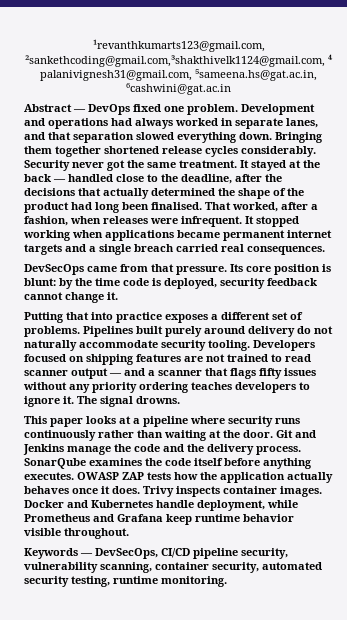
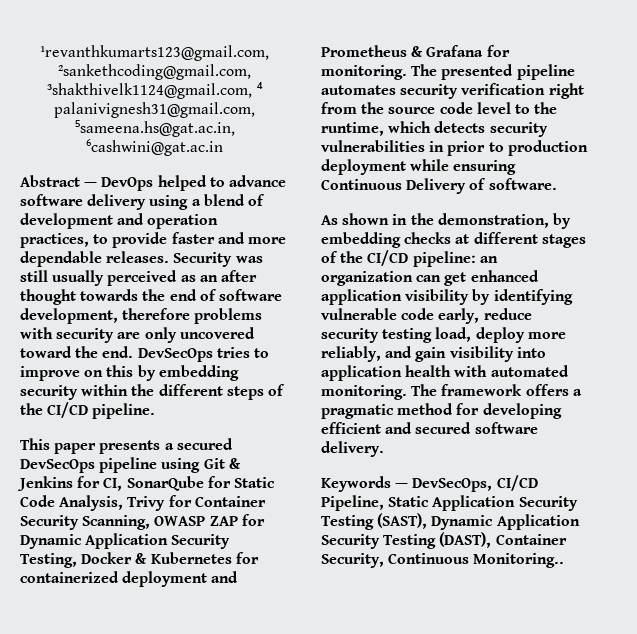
- Abstract — DevOps fixed one problem. Development and operations had always worked in separate lanes, and that separation slowed everything down. Bringing them together shortened release cycles considerably. Security never got the same treatment. It stayed at the back — handled close to the deadline, after the decisions that actually determined the shape of the product had long been finalised. That worked, after a fashion, when releases were infrequent. It stopped working when applications became permanent internet targets and a single breach carried real consequences.
- DevSecOps came from that pressure. Its core position is blunt: by the time code is deployed, security feedback cannot change it.
- Putting that into practice exposes a different set of problems. Pipelines built purely around delivery do not naturally accommodate security tooling. Developers focused on shipping features are not trained to read scanner output — and a scanner that flags fifty issues without any priority ordering teaches developers to ignore it. The signal drowns.
- This paper looks at a pipeline where security runs continuously rather than waiting at the door. Git and Jenkins manage the code and the delivery process. SonarQube examines the code itself before anything executes. OWASP ZAP tests how the application actually behaves once it does. Trivy inspects container images. Docker and Kubernetes handle deployment, while Prometheus and Grafana keep runtime behavior visible throughout.
- Keywords — DevSecOps, CI/CD pipeline security, vulnerability scanning, container security, automated security testing, runtime monitoring.
+ Abstract — DevOps helped to advance software delivery using a blend of development and operation practices, to provide faster and more dependable releases. Security was still usually perceived as an after thought towards the end of software development, therefore problems with security are only uncovered toward the end. DevSecOps tries to improve on this by embedding security within the different steps of the CI/CD pipeline.
+ This paper presents a secured DevSecOps pipeline using Git & Jenkins for CI, SonarQube for Static Code Analysis, Trivy for Container Security Scanning, OWASP ZAP for Dynamic Application Security Testing, Docker & Kubernetes for containerized deployment and Prometheus & Grafana for monitoring. The presented pipeline automates security verification right from the source code level to the runtime, which detects security vulnerabilities in prior to production deployment while ensuring Continuous Delivery of software.
+ As shown in the demonstration, by embedding checks at different stages of the CI/CD pipeline: an organization can get enhanced application visibility by identifying vulnerable code early, reduce security testing load, deploy more reliably, and gain visibility into application health with automated monitoring. The framework offers a pragmatic method for developing efficient and secured software delivery.
+ Keywords — DevSecOps, CI/CD Pipeline, Static Application Security Testing (SAST), Dynamic Application Security Testing (DAST), Container Security, Continuous Monitoring..

